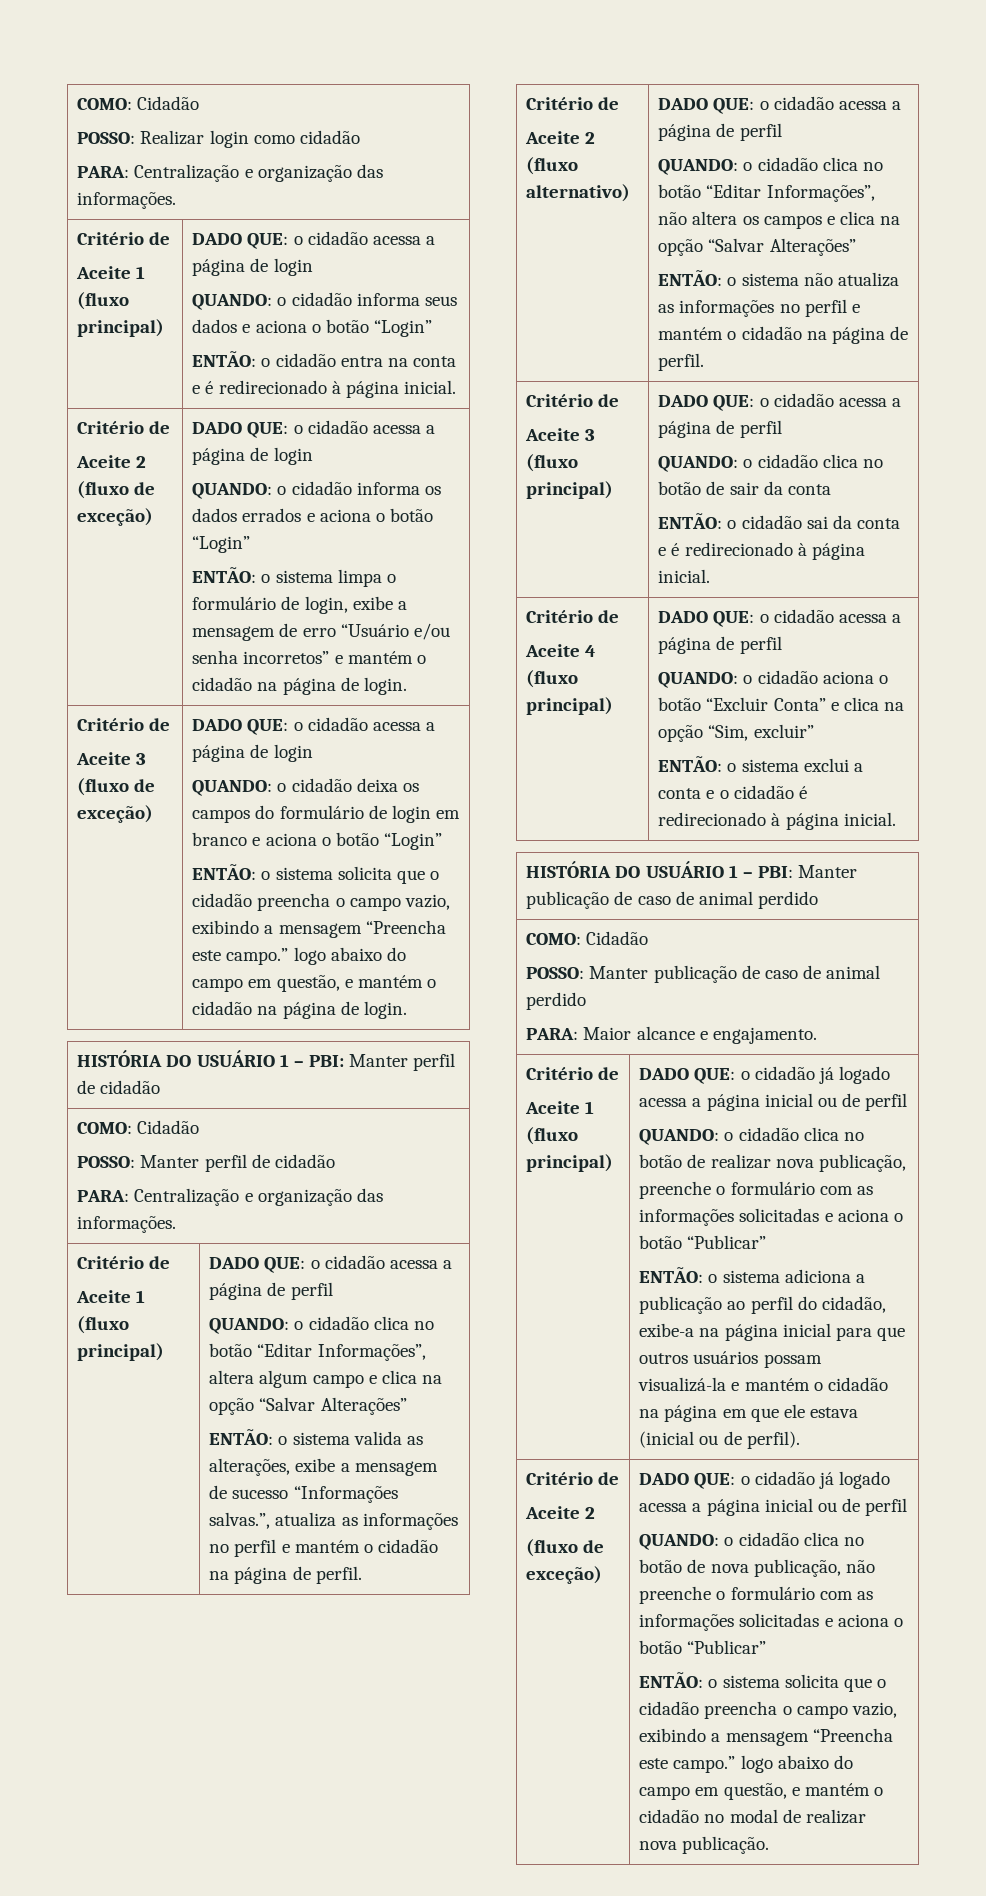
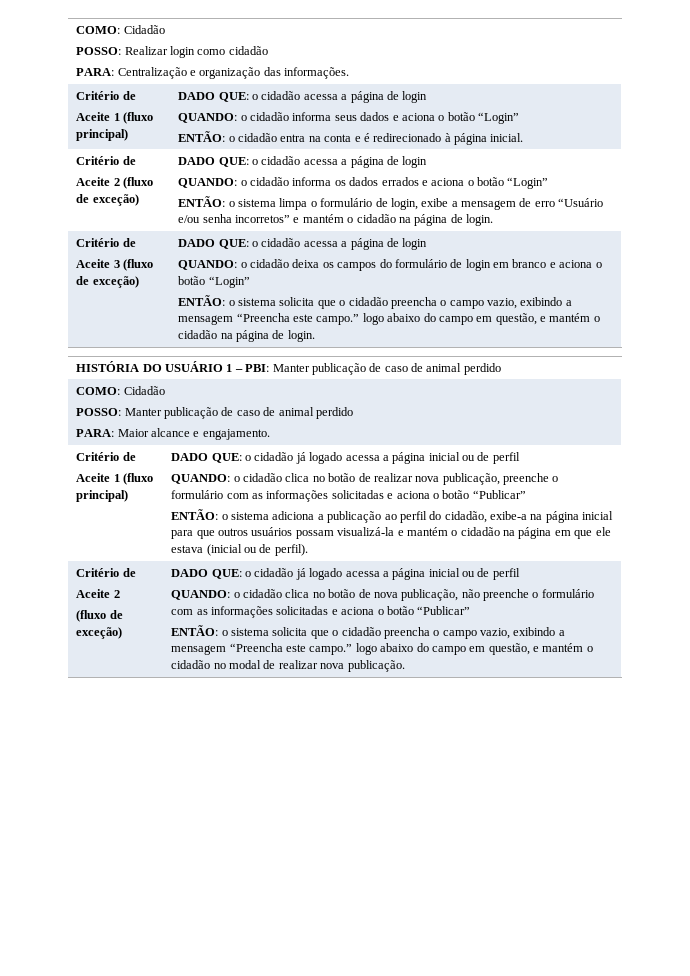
- HISTÓRIA DO USUÁRIO 1 – PBI: Manter perfil de cidadão
- COMO: Cidadão
- POSSO: Manter perfil de cidadão
- PARA: Centralização e organização das informações.
- Critério de
- Aceite 1 (fluxo principal) | DADO QUE: o cidadão acessa a página de perfil
- QUANDO: o cidadão clica no botão “Editar Informações”, altera algum campo e clica na opção “Salvar Alterações”
- ENTÃO: o sistema valida as alterações, exibe a mensagem de sucesso “Informações salvas.”, atualiza as informações no perfil e mantém o cidadão na página de perfil.
- Critério de
- Aceite 2 (fluxo alternativo) | DADO QUE: o cidadão acessa a página de perfil
- QUANDO: o cidadão clica no botão “Editar Informações”, não altera os campos e clica na opção “Salvar Alterações”
- ENTÃO: o sistema não atualiza as informações no perfil e mantém o cidadão na página de perfil.
- Critério de
- Aceite 3 (fluxo principal) | DADO QUE: o cidadão acessa a página de perfil
- QUANDO: o cidadão clica no botão de sair da conta
- ENTÃO: o cidadão sai da conta e é redirecionado à página inicial.
- Critério de
- Aceite 4 (fluxo principal) | DADO QUE: o cidadão acessa a página de perfil
- QUANDO: o cidadão aciona o botão “Excluir Conta” e clica na opção “Sim, excluir”
- ENTÃO: o sistema exclui a conta e o cidadão é redirecionado à página inicial.

